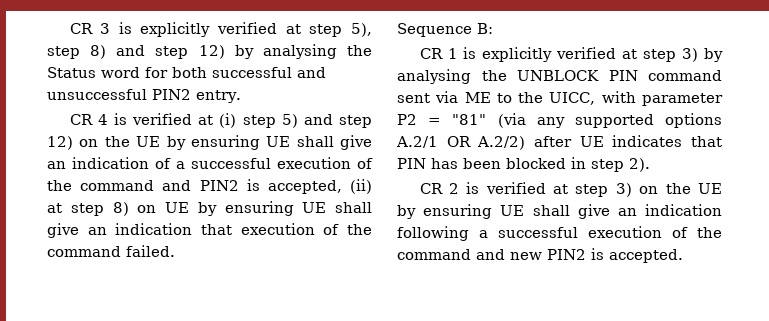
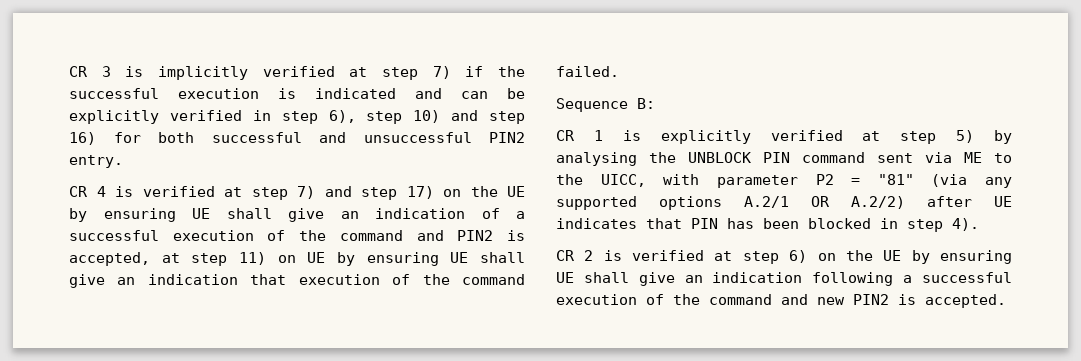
- CR 3 is explicitly verified at step 5), step 8) and step 12) by analysing the Status word for both successful and unsuccessful PIN2 entry.
+ CR 3 is implicitly verified at step 7) if the successful execution is indicated and can be explicitly verified in step 6), step 10) and step 16) for both successful and unsuccessful PIN2 entry.
- CR 4 is verified at (i) step 5) and step 12) on the UE by ensuring UE shall give an indication of a successful execution of the command and PIN2 is accepted, (ii) at step 8) on UE by ensuring UE shall give an indication that execution of the command failed.
+ CR 4 is verified at step 7) and step 17) on the UE by ensuring UE shall give an indication of a successful execution of the command and PIN2 is accepted, at step 11) on UE by ensuring UE shall give an indication that execution of the command failed.
- CR 1 is explicitly verified at step 3) by analysing the UNBLOCK PIN command sent via ME to the UICC, with parameter P2 = "81" (via any supported options A.2/1 OR A.2/2) after UE indicates that PIN has been blocked in step 2).
+ CR 1 is explicitly verified at step 5) by analysing the UNBLOCK PIN command sent via ME to the UICC, with parameter P2 = "81" (via any supported options A.2/1 OR A.2/2) after UE indicates that PIN has been blocked in step 4).
- CR 2 is verified at step 3) on the UE by ensuring UE shall give an indication following a successful execution of the command and new PIN2 is accepted.
+ CR 2 is verified at step 6) on the UE by ensuring UE shall give an indication following a successful execution of the command and new PIN2 is accepted.

